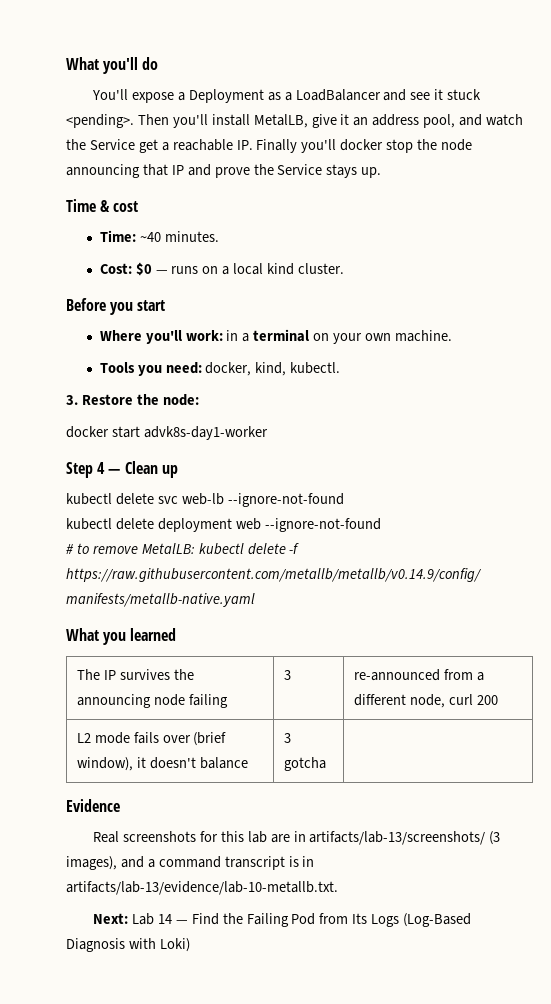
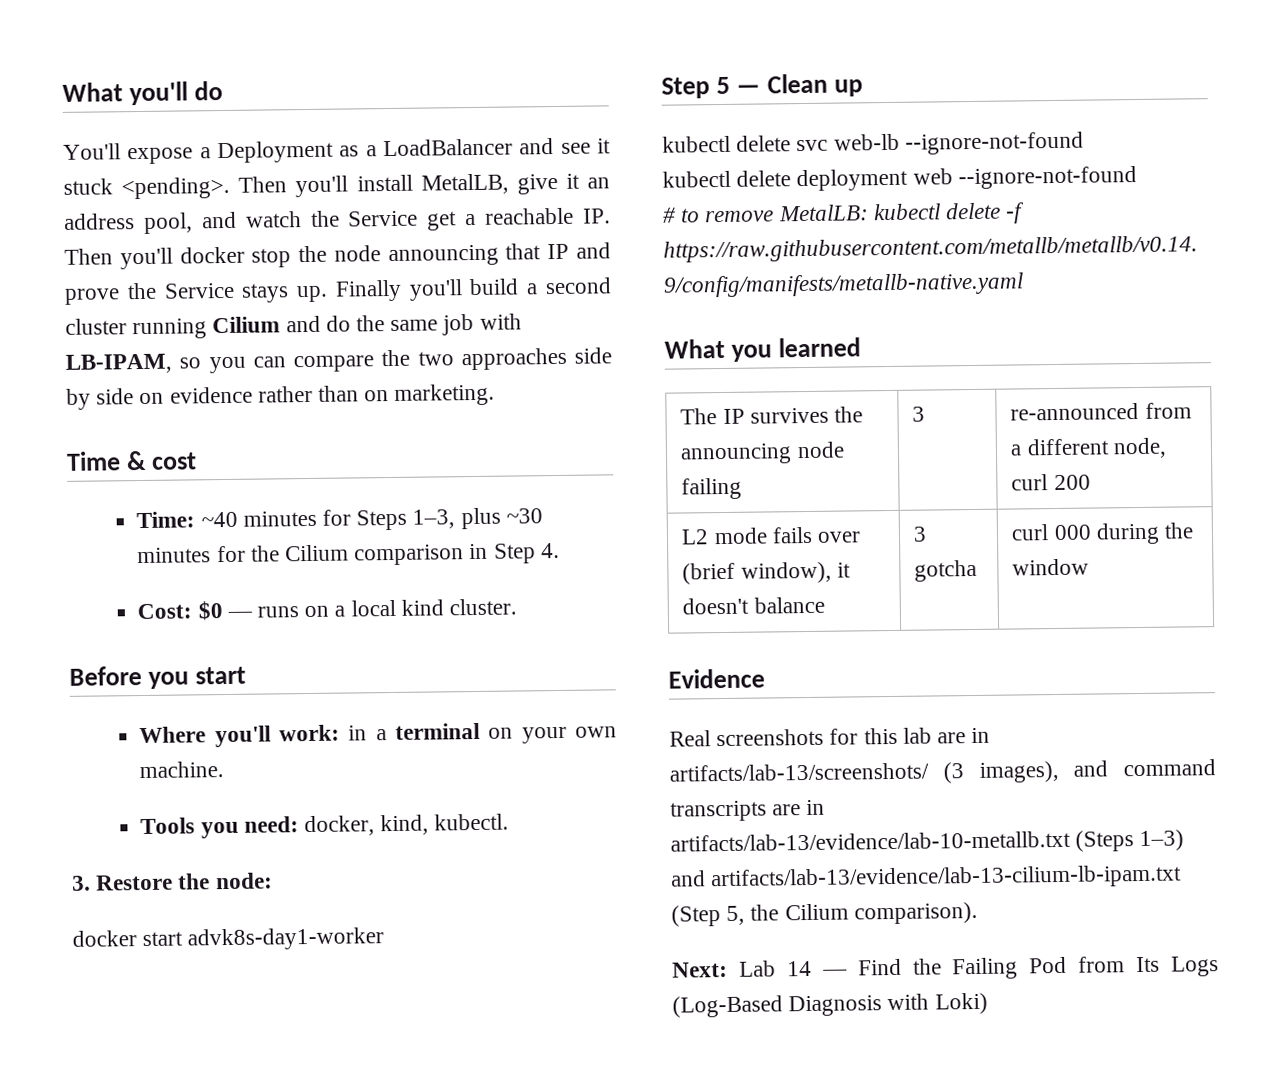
- Then you'll install MetalLB, give it an address pool, and watch the Service get a reachable IP. Finally you'll docker stop the node announcing that IP and prove the Service stays up.
+ Then you'll install MetalLB, give it an address pool, and watch the Service get a reachable IP. Then you'll docker stop the node announcing that IP and prove the Service stays up. Finally you'll build a second cluster running Cilium and do the same job with LB-IPAM, so you can compare the two approaches side by side on evidence rather than on marketing.
- Time: ~40 minutes.
+ Time: ~40 minutes for Steps 1–3, plus ~30 minutes for the Cilium comparison in Step 4.
- Step 4 — Clean up
+ Step 5 — Clean up
- L2 mode fails over (brief window), it doesn't balance | 3 gotcha |
+ L2 mode fails over (brief window), it doesn't balance | 3 gotcha | curl 000 during the window
- Real screenshots for this lab are in artifacts/lab-13/screenshots/ (3 images), and a command transcript is in artifacts/lab-13/evidence/lab-10-metallb.txt.
+ Real screenshots for this lab are in artifacts/lab-13/screenshots/ (3 images), and command transcripts are in artifacts/lab-13/evidence/lab-10-metallb.txt (Steps 1–3) and artifacts/lab-13/evidence/lab-13-cilium-lb-ipam.txt (Step 5, the Cilium comparison).

